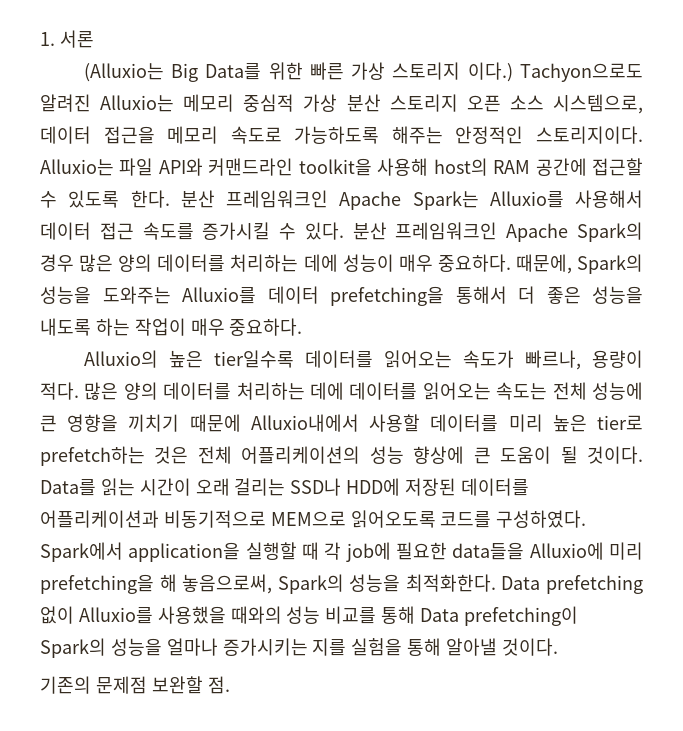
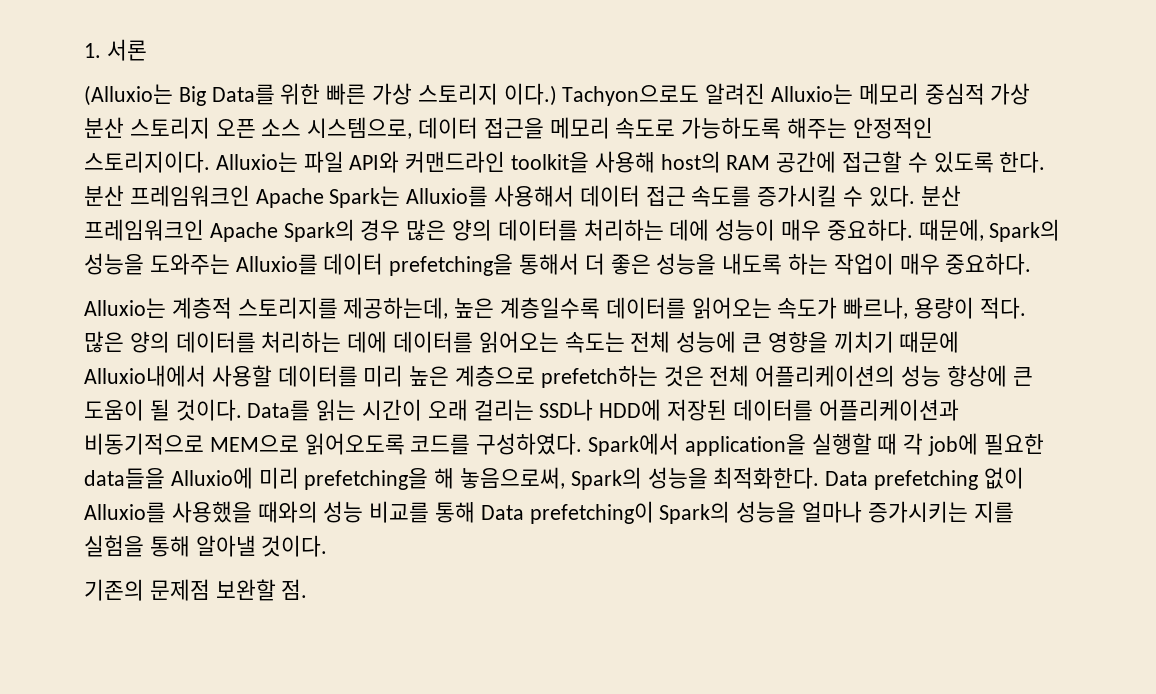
- Alluxio의 높은 tier일수록 데이터를 읽어오는 속도가 빠르나, 용량이 적다.
+ Alluxio는 계층적 스토리지를 제공하는데, 높은 계층일수록 데이터를 읽어오는 속도가 빠르나, 용량이 적다.
- 많은 양의 데이터를 처리하는 데에 데이터를 읽어오는 속도는 전체 성능에 큰 영향을 끼치기 때문에 Alluxio내에서 사용할 데이터를 미리 높은 tier로 prefetch하는 것은 전체 어플리케이션의 성능 향상에 큰 도움이 될 것이다.
+ 많은 양의 데이터를 처리하는 데에 데이터를 읽어오는 속도는 전체 성능에 큰 영향을 끼치기 때문에 Alluxio내에서 사용할 데이터를 미리 높은 계층으로 prefetch하는 것은 전체 어플리케이션의 성능 향상에 큰 도움이 될 것이다.

